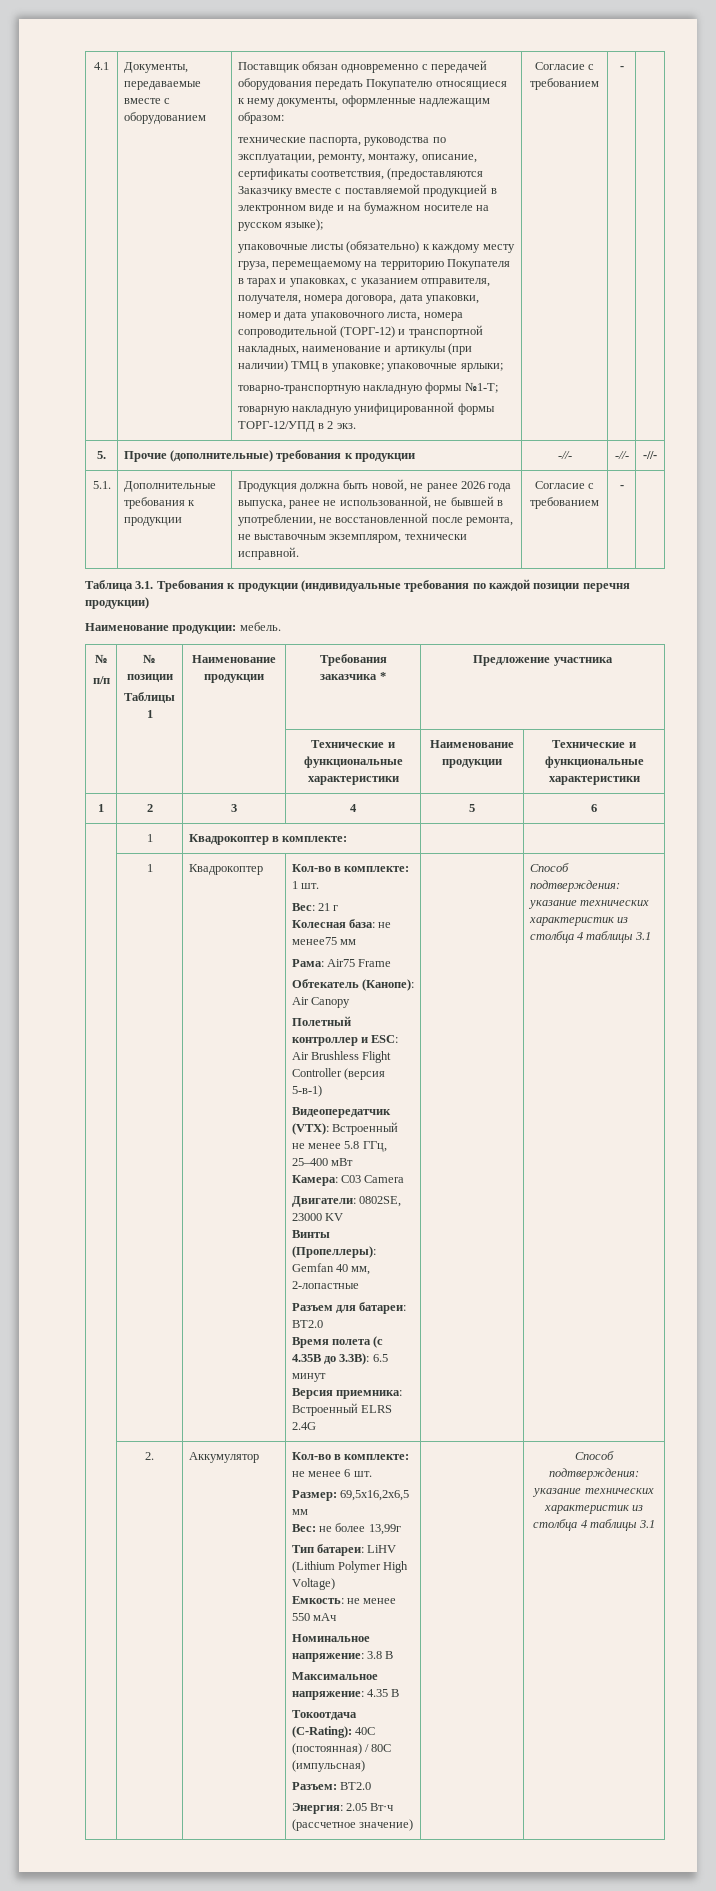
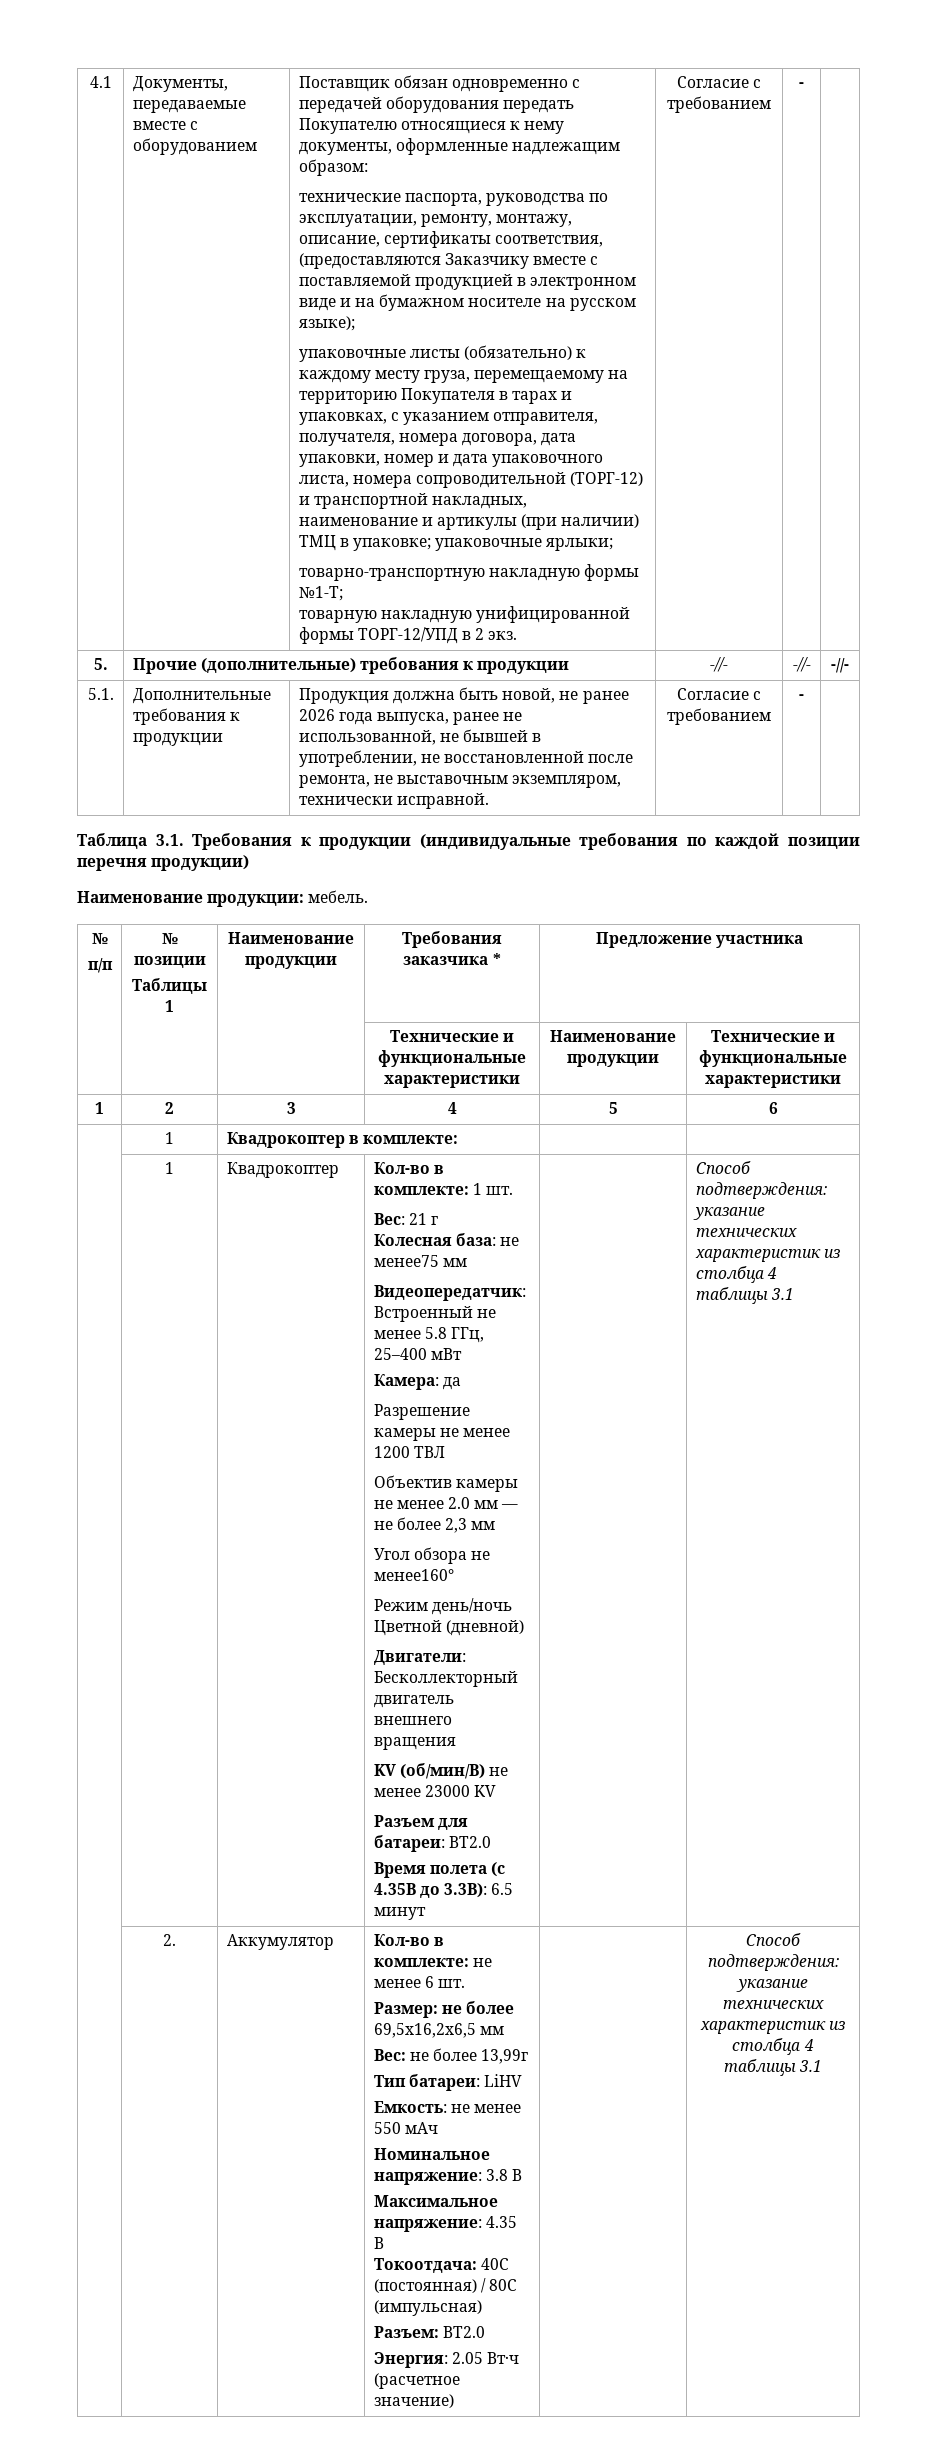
- Рама: Air75 Frame
- Обтекатель (Канопе): Air Canopy
- Полетный контроллер и ESC: Air Brushless Flight Controller (версия 5-в-1)
- Видеопередатчик (VTX): Встроенный не менее 5.8 ГГц, 25–400 мВт
+ Видеопередатчик: Встроенный не менее 5.8 ГГц, 25–400 мВт
- Камера: C03 Camera
- Двигатели: 0802SE, 23000 KV
- Винты (Пропеллеры): Gemfan 40 мм, 2-лопастные
+ Камера: да
+ Разрешение камеры не менее 1200 ТВЛ
+ Объектив камеры не менее 2.0 мм — не более 2,3 мм
+ Угол обзора не менее160°
+ Режим день/ночь Цветной (дневной)
+ Двигатели: Бесколлекторный двигатель внешнего вращения
+ KV (об/мин/В) не менее 23000 KV
- Версия приемника: Встроенный ELRS 2.4G
- Размер: 69,5х16,2х6,5 мм
+ Размер: не более 69,5х16,2х6,5 мм
- Тип батареи: LiHV (Lithium Polymer High Voltage)
+ Тип батареи: LiHV
- Токоотдача (C-Rating): 40C (постоянная) / 80C (импульсная)
+ Токоотдача: 40C (постоянная) / 80C (импульсная)
- Энергия: 2.05 Вт·ч (рассчетное значение)
+ Энергия: 2.05 Вт·ч (расчетное значение)

